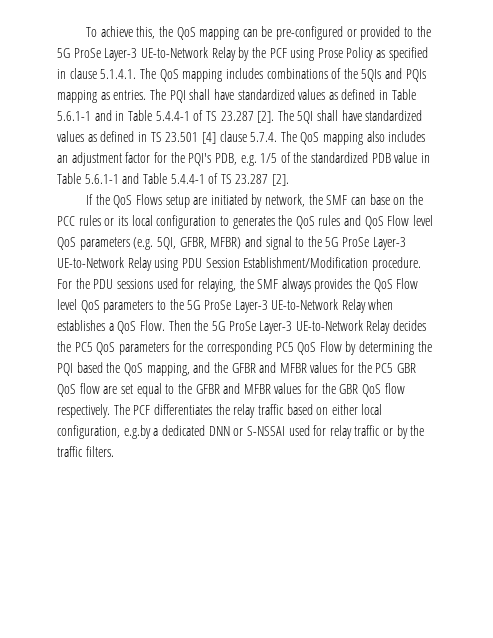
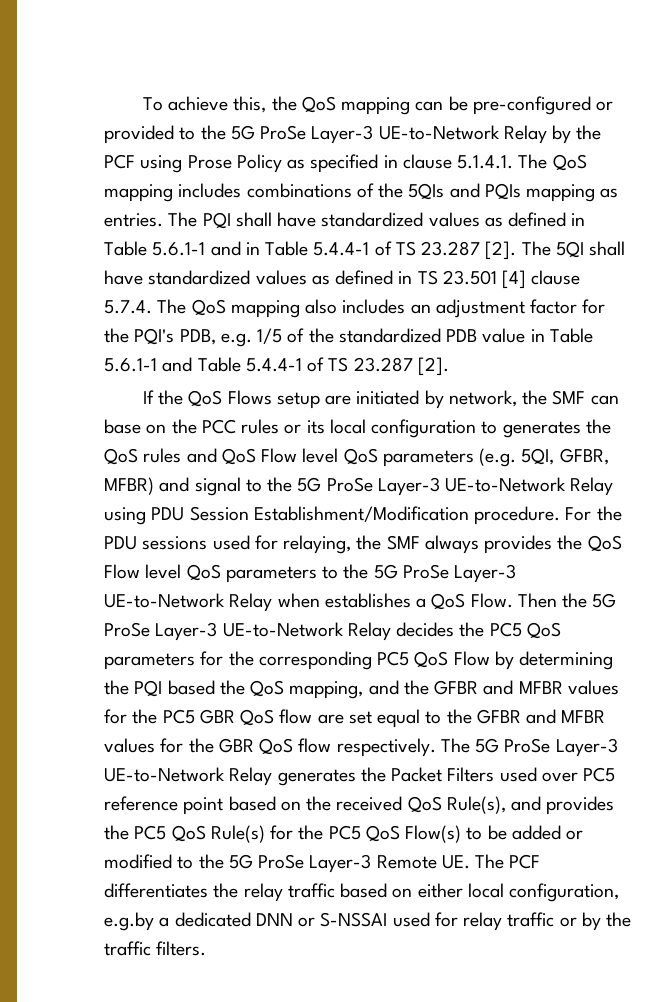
- The PCF differentiates the relay traffic based on either local configuration, e.g.by a dedicated DNN or S-NSSAI used for relay traffic or by the traffic filters.
+ The 5G ProSe Layer-3 UE-to-Network Relay generates the Packet Filters used over PC5 reference point based on the received QoS Rule(s), and provides the PC5 QoS Rule(s) for the PC5 QoS Flow(s) to be added or modified to the 5G ProSe Layer-3 Remote UE. The PCF differentiates the relay traffic based on either local configuration, e.g.by a dedicated DNN or S-NSSAI used for relay traffic or by the traffic filters.

